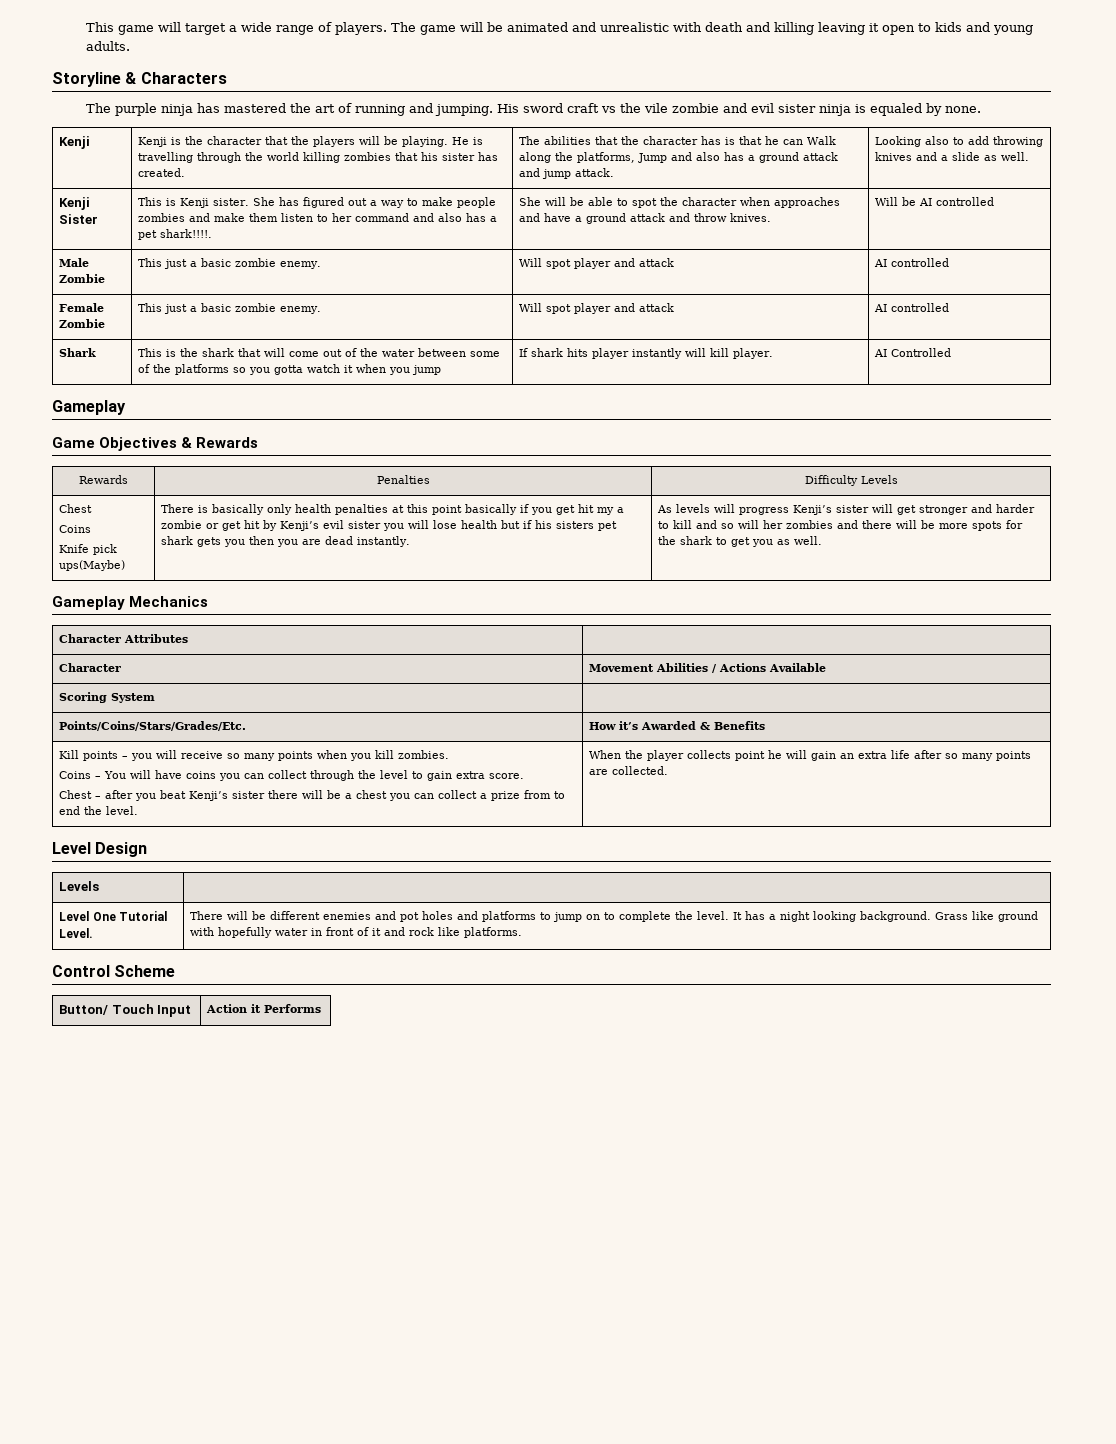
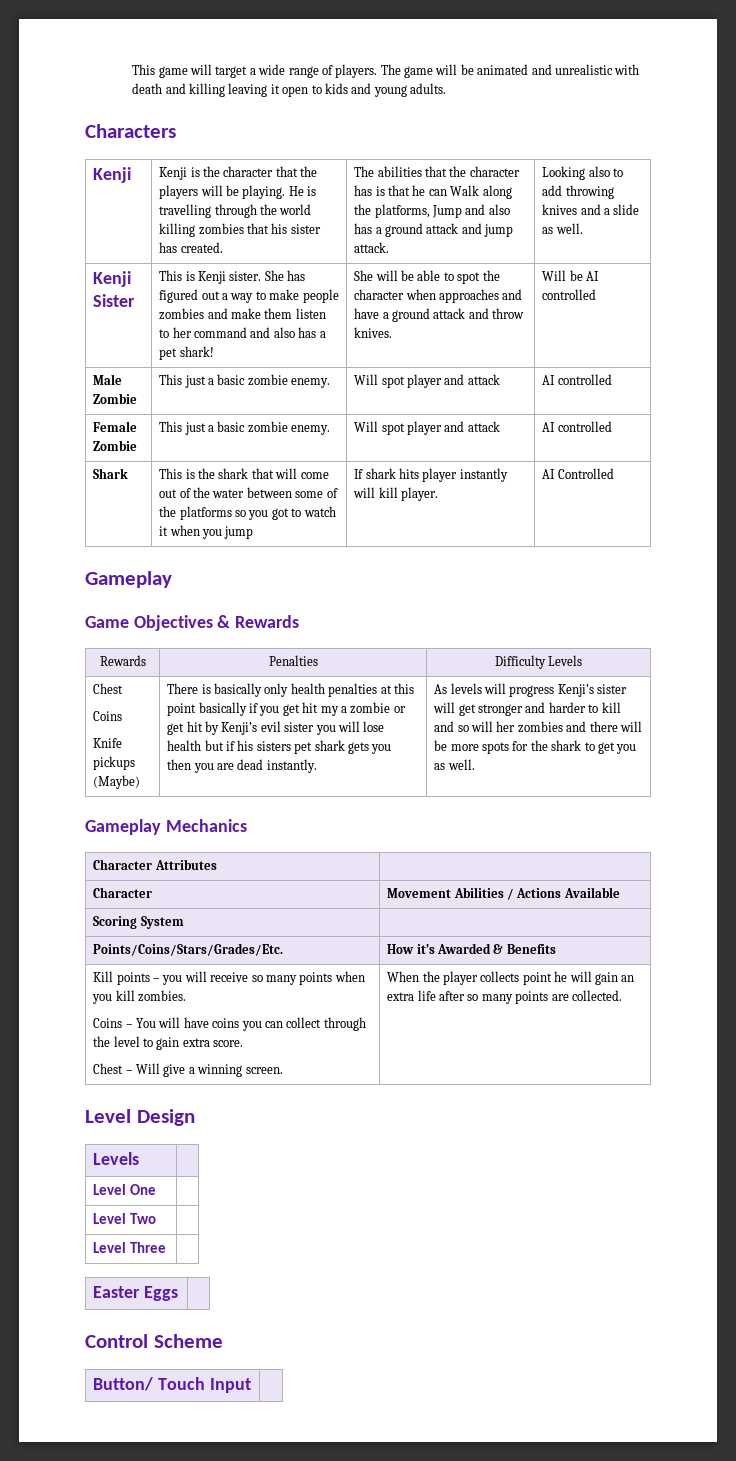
- Storyline & Characters
+ Characters
- The purple ninja has mastered the art of running and jumping. His sword craft vs the vile zombie and evil sister ninja is equaled by none.
- She has figured out a way to make people zombies and make them listen to her command and also has a pet shark!!!!.
+ She has figured out a way to make people zombies and make them listen to her command and also has a pet shark!
- Shark | This is the shark that will come out of the water between some of the platforms so you gotta watch it when you jump | If shark hits player instantly will kill player. | AI Controlled
+ Shark | This is the shark that will come out of the water between some of the platforms so you got to watch it when you jump | If shark hits player instantly will kill player. | AI Controlled
- Knife pick ups(Maybe)
+ Knife pickups (Maybe)
- Chest – after you beat Kenji’s sister there will be a chest you can collect a prize from to end the level.
+ Chest – Will give a winning screen.
- Level One Tutorial Level. | There will be different enemies and pot holes and platforms to jump on to complete the level. It has a night looking background. Grass like ground with hopefully water in front of it and rock like platforms.
+ Level One |
+ Level Two |
+ Level Three |
+ Easter Eggs |
- Button/ Touch Input | Action it Performs
+ Button/ Touch Input |

